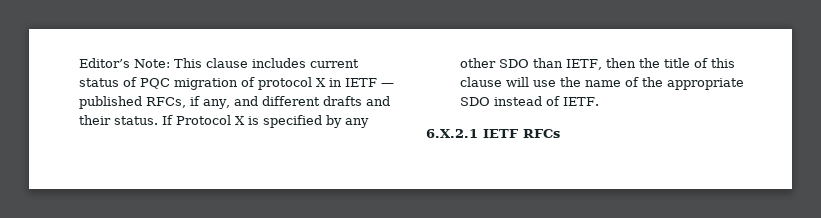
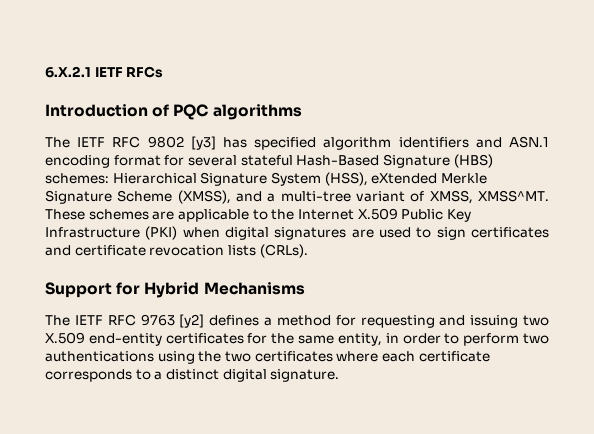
- Editor’s Note: This clause includes current status of PQC migration of protocol X in IETF — published RFCs, if any, and different drafts and their status. If Protocol X is specified by any other SDO than IETF, then the title of this clause will use the name of the appropriate SDO instead of IETF.
  6.X.2.1 IETF RFCs
+ Introduction of PQC algorithms
+ The IETF RFC 9802 [y3] has specified algorithm identifiers and ASN.1 encoding format for several stateful Hash-Based Signature (HBS) schemes: Hierarchical Signature System (HSS), eXtended Merkle Signature Scheme (XMSS), and a multi-tree variant of XMSS, XMSS^MT. These schemes are applicable to the Internet X.509 Public Key Infrastructure (PKI) when digital signatures are used to sign certificates and certificate revocation lists (CRLs).
+ Support for Hybrid Mechanisms
+ The IETF RFC 9763 [y2] defines a method for requesting and issuing two X.509 end-entity certificates for the same entity, in order to perform two authentications using the two certificates where each certificate corresponds to a distinct digital signature.

